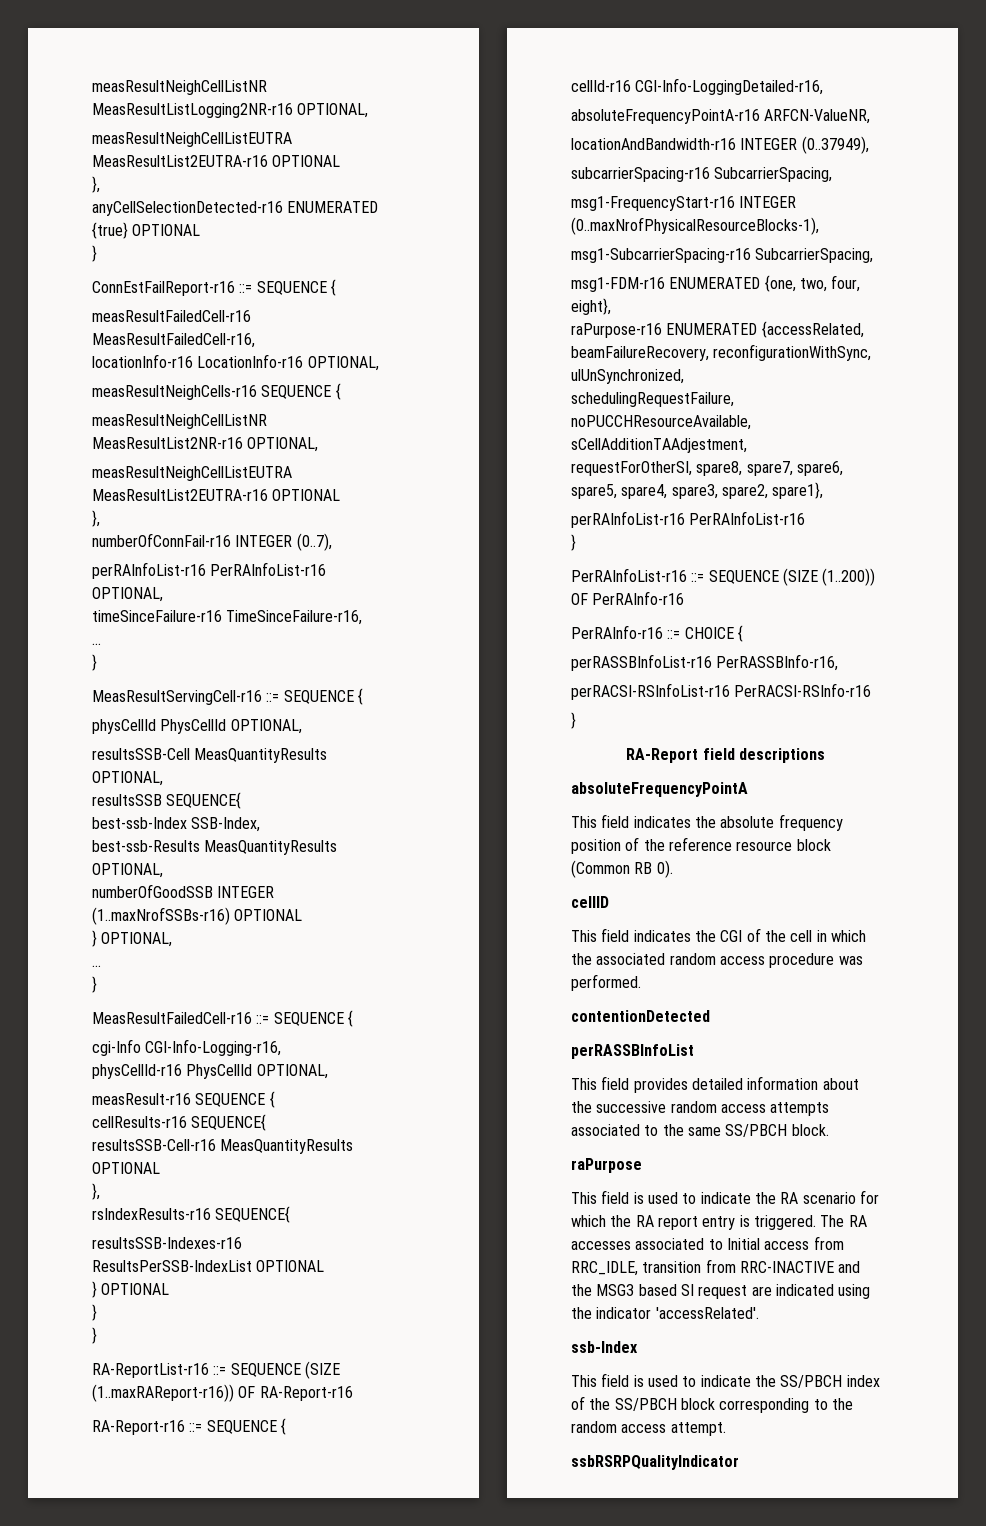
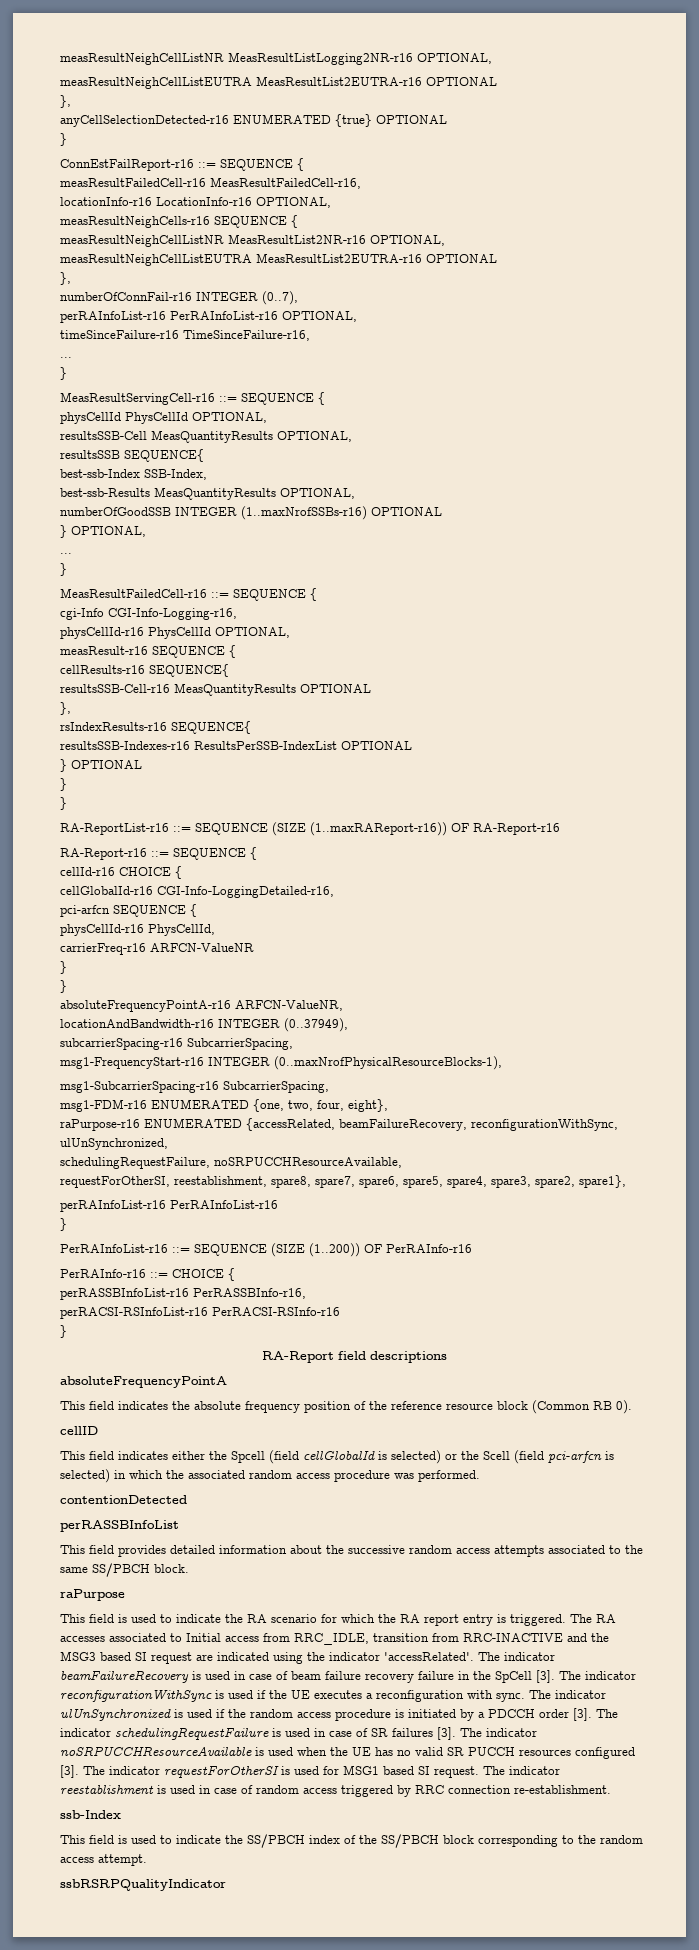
- cellId-r16 CGI-Info-LoggingDetailed-r16,
+ cellId-r16 CHOICE {
+ cellGlobalId-r16 CGI-Info-LoggingDetailed-r16,
+ pci-arfcn SEQUENCE {
+ physCellId-r16 PhysCellId,
+ carrierFreq-r16 ARFCN-ValueNR
+ }
+ }
- schedulingRequestFailure, noPUCCHResourceAvailable, sCellAdditionTAAdjestment,
+ schedulingRequestFailure, noSRPUCCHResourceAvailable,
- requestForOtherSI, spare8, spare7, spare6, spare5, spare4, spare3, spare2, spare1},
+ requestForOtherSI, reestablishment, spare8, spare7, spare6, spare5, spare4, spare3, spare2, spare1},
- This field indicates the CGI of the cell in which the associated random access procedure was performed.
+ This field indicates either the Spcell (field cellGlobalId is selected) or the Scell (field pci-arfcn is selected) in which the associated random access procedure was performed.
+ The indicator beamFailureRecovery is used in case of beam failure recovery failure in the SpCell [3]. The indicator reconfigurationWithSync is used if the UE executes a reconfiguration with sync. The indicator ulUnSynchronized is used if the random access procedure is initiated by a PDCCH order [3]. The indicator schedulingRequestFailure is used in case of SR failures [3]. The indicator noSRPUCCHResourceAvailable is used when the UE has no valid SR PUCCH resources configured [3]. The indicator requestForOtherSI is used for MSG1 based SI request. The indicator reestablishment is used in case of random access triggered by RRC connection re-establishment.

